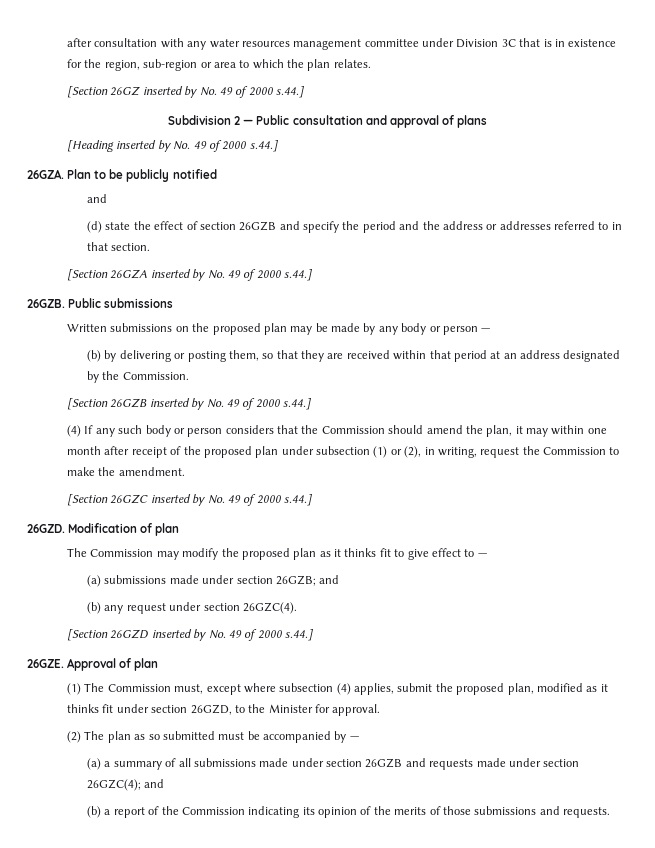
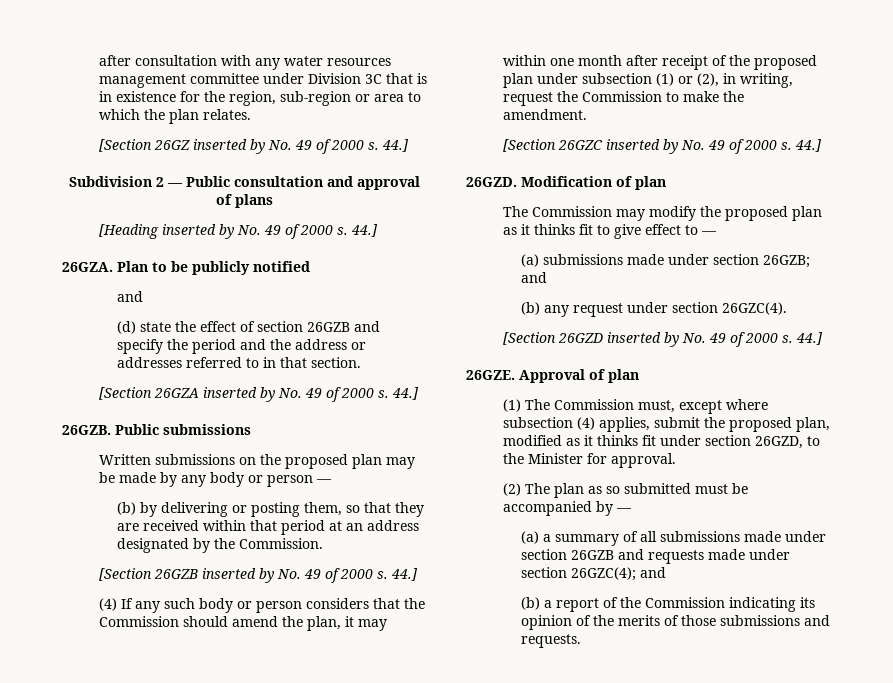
- [Section 26GZ inserted by No. 49 of 2000 s.44.]
+ [Section 26GZ inserted by No. 49 of 2000 s. 44.]
- [Heading inserted by No. 49 of 2000 s.44.]
+ [Heading inserted by No. 49 of 2000 s. 44.]
- [Section 26GZA inserted by No. 49 of 2000 s.44.]
+ [Section 26GZA inserted by No. 49 of 2000 s. 44.]
- [Section 26GZB inserted by No. 49 of 2000 s.44.]
+ [Section 26GZB inserted by No. 49 of 2000 s. 44.]
- [Section 26GZC inserted by No. 49 of 2000 s.44.]
+ [Section 26GZC inserted by No. 49 of 2000 s. 44.]
- [Section 26GZD inserted by No. 49 of 2000 s.44.]
+ [Section 26GZD inserted by No. 49 of 2000 s. 44.]

